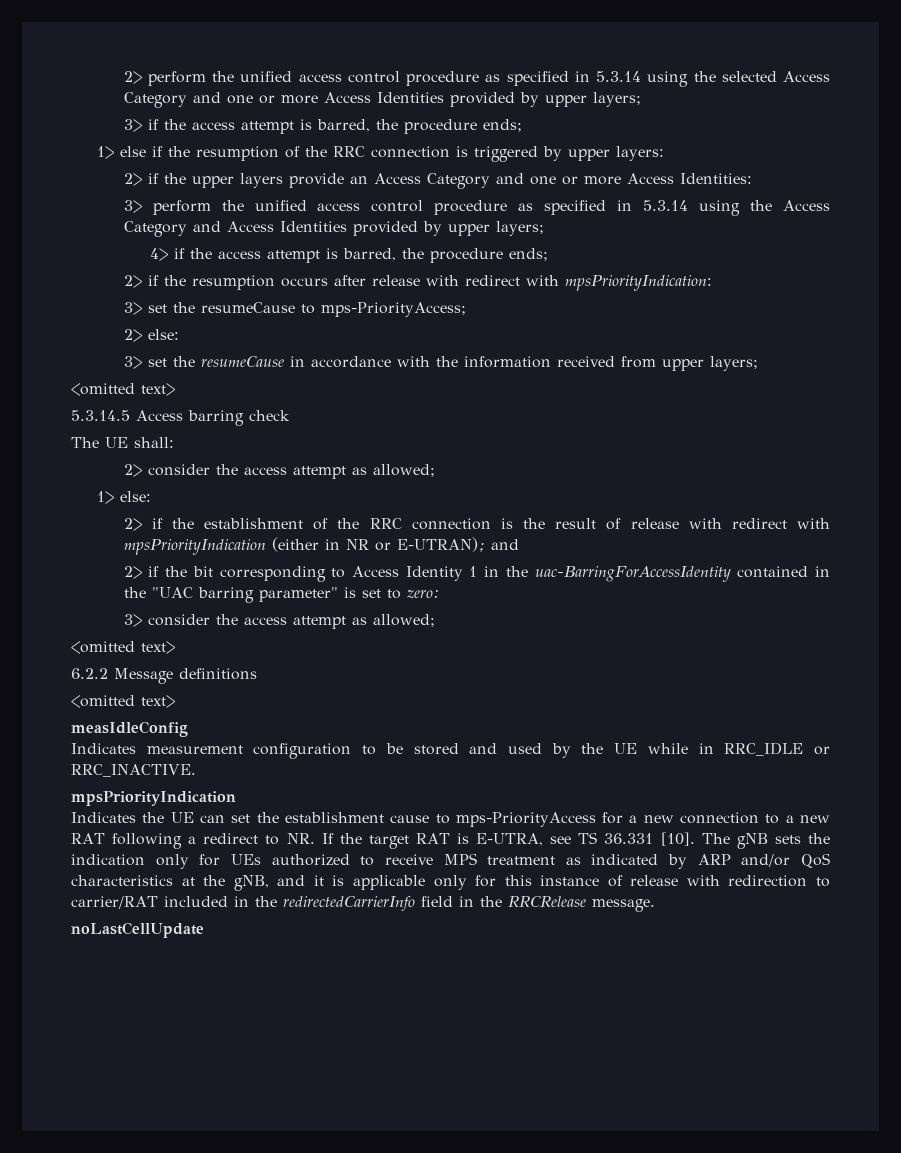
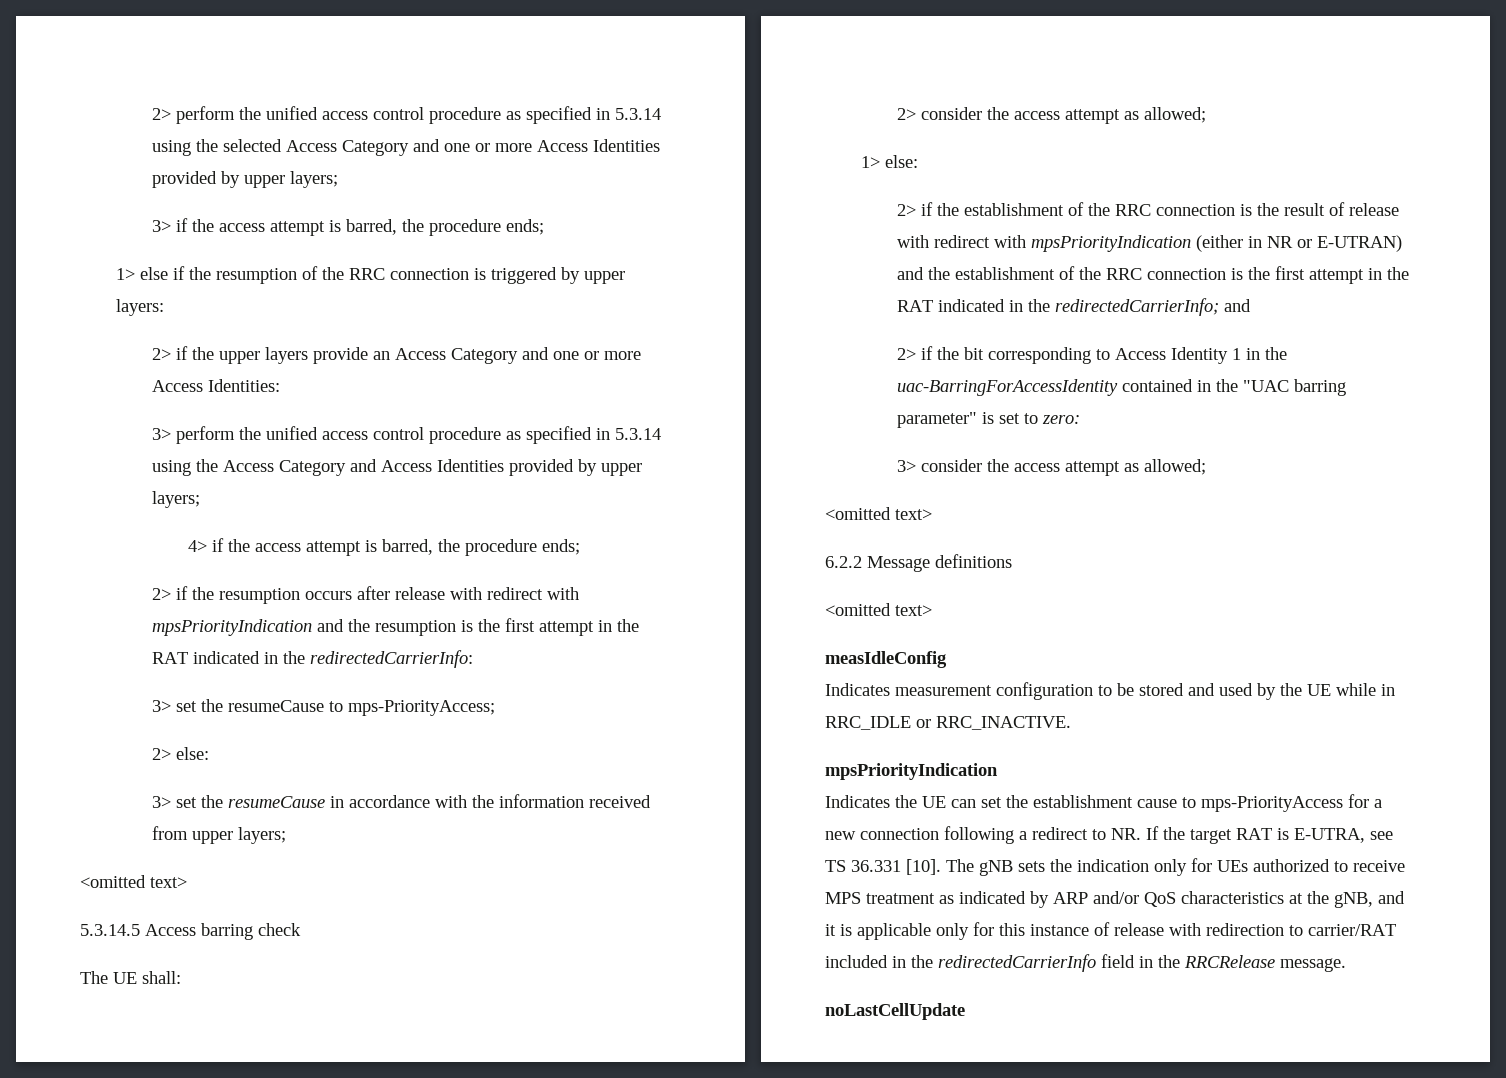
- 2> if the resumption occurs after release with redirect with mpsPriorityIndication:
+ 2> if the resumption occurs after release with redirect with mpsPriorityIndication and the resumption is the first attempt in the RAT indicated in the redirectedCarrierInfo:
- 2> if the establishment of the RRC connection is the result of release with redirect with mpsPriorityIndication (either in NR or E-UTRAN); and
+ 2> if the establishment of the RRC connection is the result of release with redirect with mpsPriorityIndication (either in NR or E-UTRAN) and the establishment of the RRC connection is the first attempt in the RAT indicated in the redirectedCarrierInfo; and
- Indicates the UE can set the establishment cause to mps-PriorityAccess for a new connection to a new RAT following a redirect to NR. If the target RAT is E-UTRA, see TS 36.331 [10].
+ Indicates the UE can set the establishment cause to mps-PriorityAccess for a new connection following a redirect to NR. If the target RAT is E-UTRA, see TS 36.331 [10].

